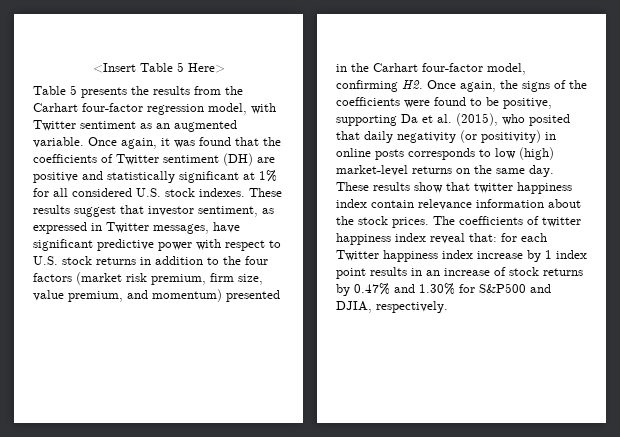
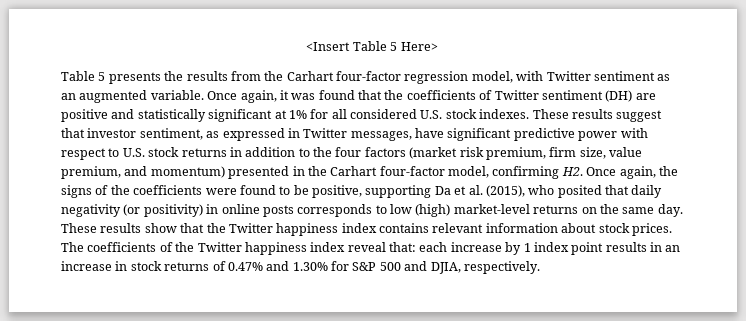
- These results show that twitter happiness index contain relevance information about the stock prices.
+ These results show that the Twitter happiness index contains relevant information about stock prices.
- The coefficients of twitter happiness index reveal that: for each Twitter happiness index increase by 1 index point results in an increase of stock returns by 0.47% and 1.30% for S&P500 and DJIA, respectively.
+ The coefficients of the Twitter happiness index reveal that: each increase by 1 index point results in an increase in stock returns of 0.47% and 1.30% for S&P 500 and DJIA, respectively.

